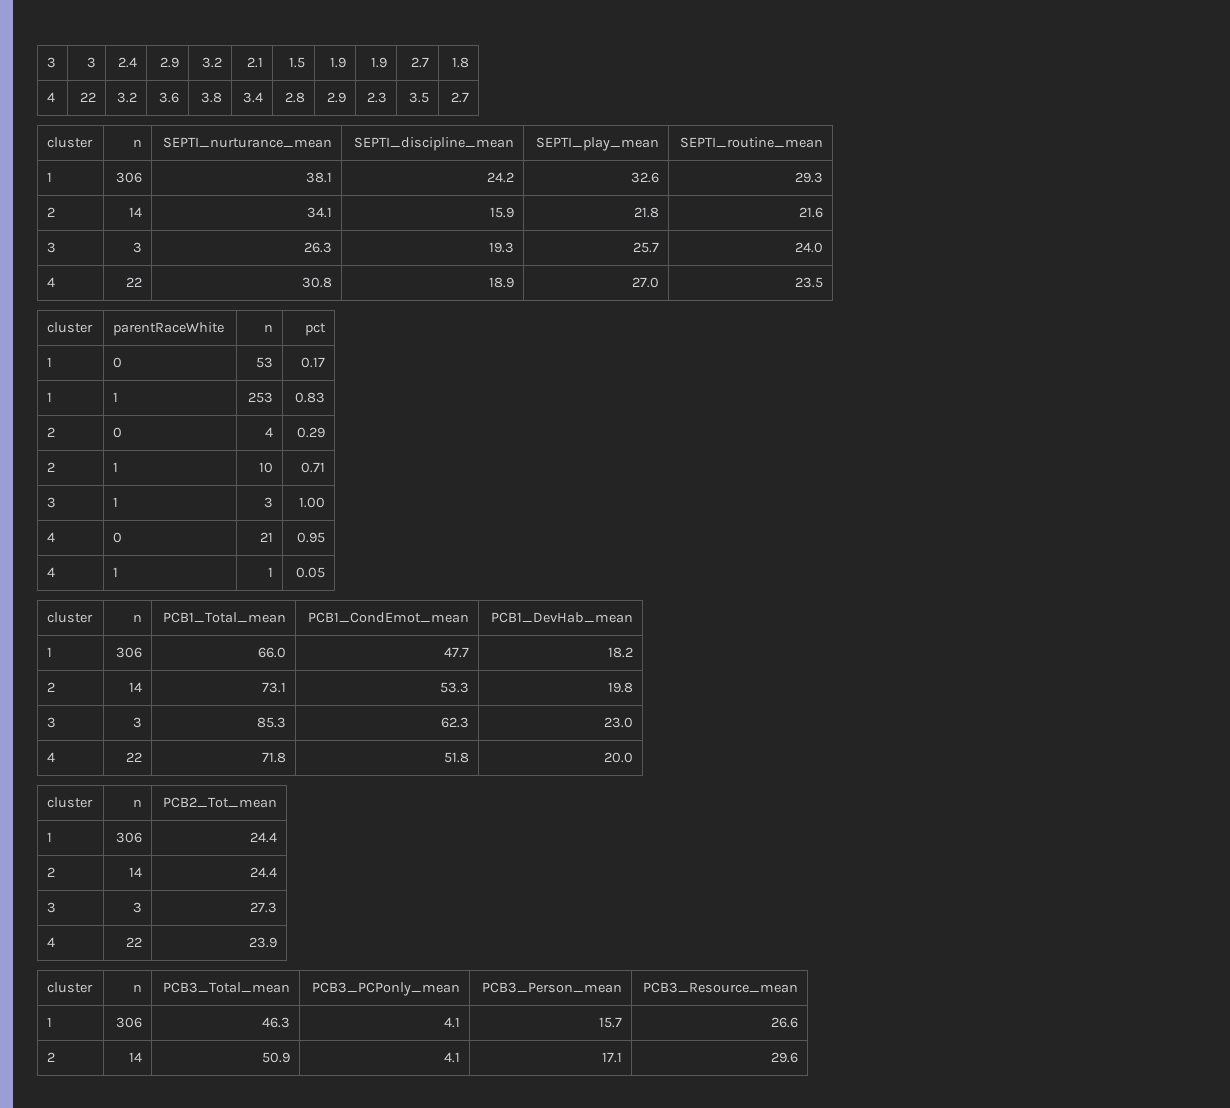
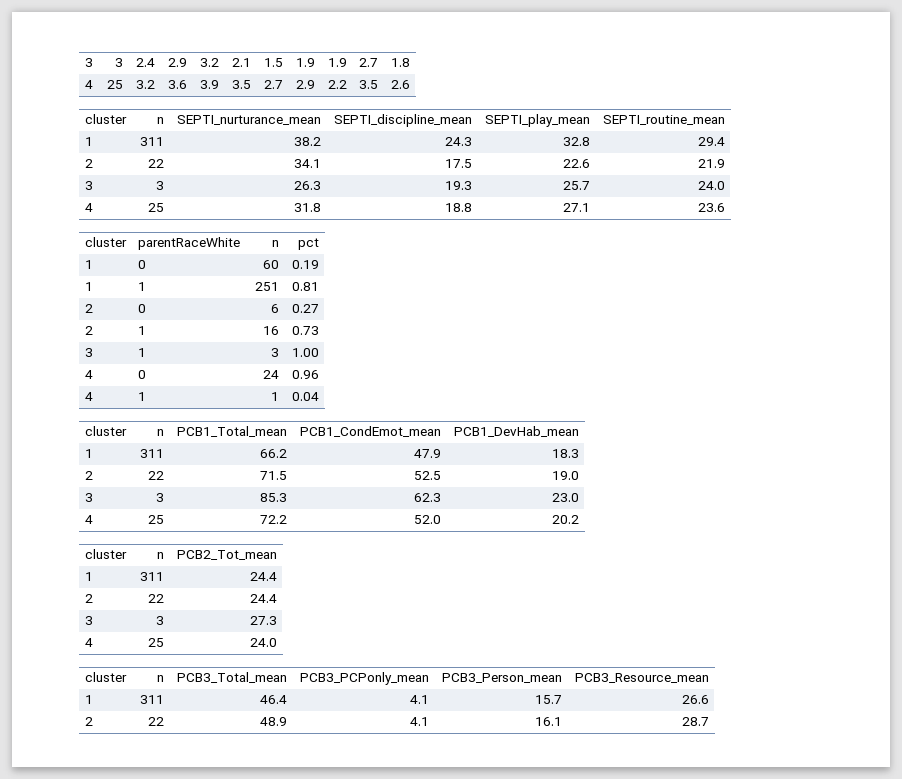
- 4 | 22 | 3.2 | 3.6 | 3.8 | 3.4 | 2.8 | 2.9 | 2.3 | 3.5 | 2.7
+ 4 | 25 | 3.2 | 3.6 | 3.9 | 3.5 | 2.7 | 2.9 | 2.2 | 3.5 | 2.6
- 1 | 306 | 38.1 | 24.2 | 32.6 | 29.3
- 2 | 14 | 34.1 | 15.9 | 21.8 | 21.6
+ 1 | 311 | 38.2 | 24.3 | 32.8 | 29.4
+ 2 | 22 | 34.1 | 17.5 | 22.6 | 21.9
- 4 | 22 | 30.8 | 18.9 | 27.0 | 23.5
+ 4 | 25 | 31.8 | 18.8 | 27.1 | 23.6
- 1 | 0 | 53 | 0.17
- 1 | 1 | 253 | 0.83
+ 1 | 0 | 60 | 0.19
+ 1 | 1 | 251 | 0.81
- 2 | 0 | 4 | 0.29
+ 2 | 0 | 6 | 0.27
- 2 | 1 | 10 | 0.71
+ 2 | 1 | 16 | 0.73
- 4 | 0 | 21 | 0.95
+ 4 | 0 | 24 | 0.96
- 4 | 1 | 1 | 0.05
+ 4 | 1 | 1 | 0.04
- 1 | 306 | 66.0 | 47.7 | 18.2
- 2 | 14 | 73.1 | 53.3 | 19.8
+ 1 | 311 | 66.2 | 47.9 | 18.3
+ 2 | 22 | 71.5 | 52.5 | 19.0
- 4 | 22 | 71.8 | 51.8 | 20.0
+ 4 | 25 | 72.2 | 52.0 | 20.2
- 1 | 306 | 24.4
+ 1 | 311 | 24.4
- 2 | 14 | 24.4
+ 2 | 22 | 24.4
- 4 | 22 | 23.9
+ 4 | 25 | 24.0
- 1 | 306 | 46.3 | 4.1 | 15.7 | 26.6
+ 1 | 311 | 46.4 | 4.1 | 15.7 | 26.6
- 2 | 14 | 50.9 | 4.1 | 17.1 | 29.6
+ 2 | 22 | 48.9 | 4.1 | 16.1 | 28.7

